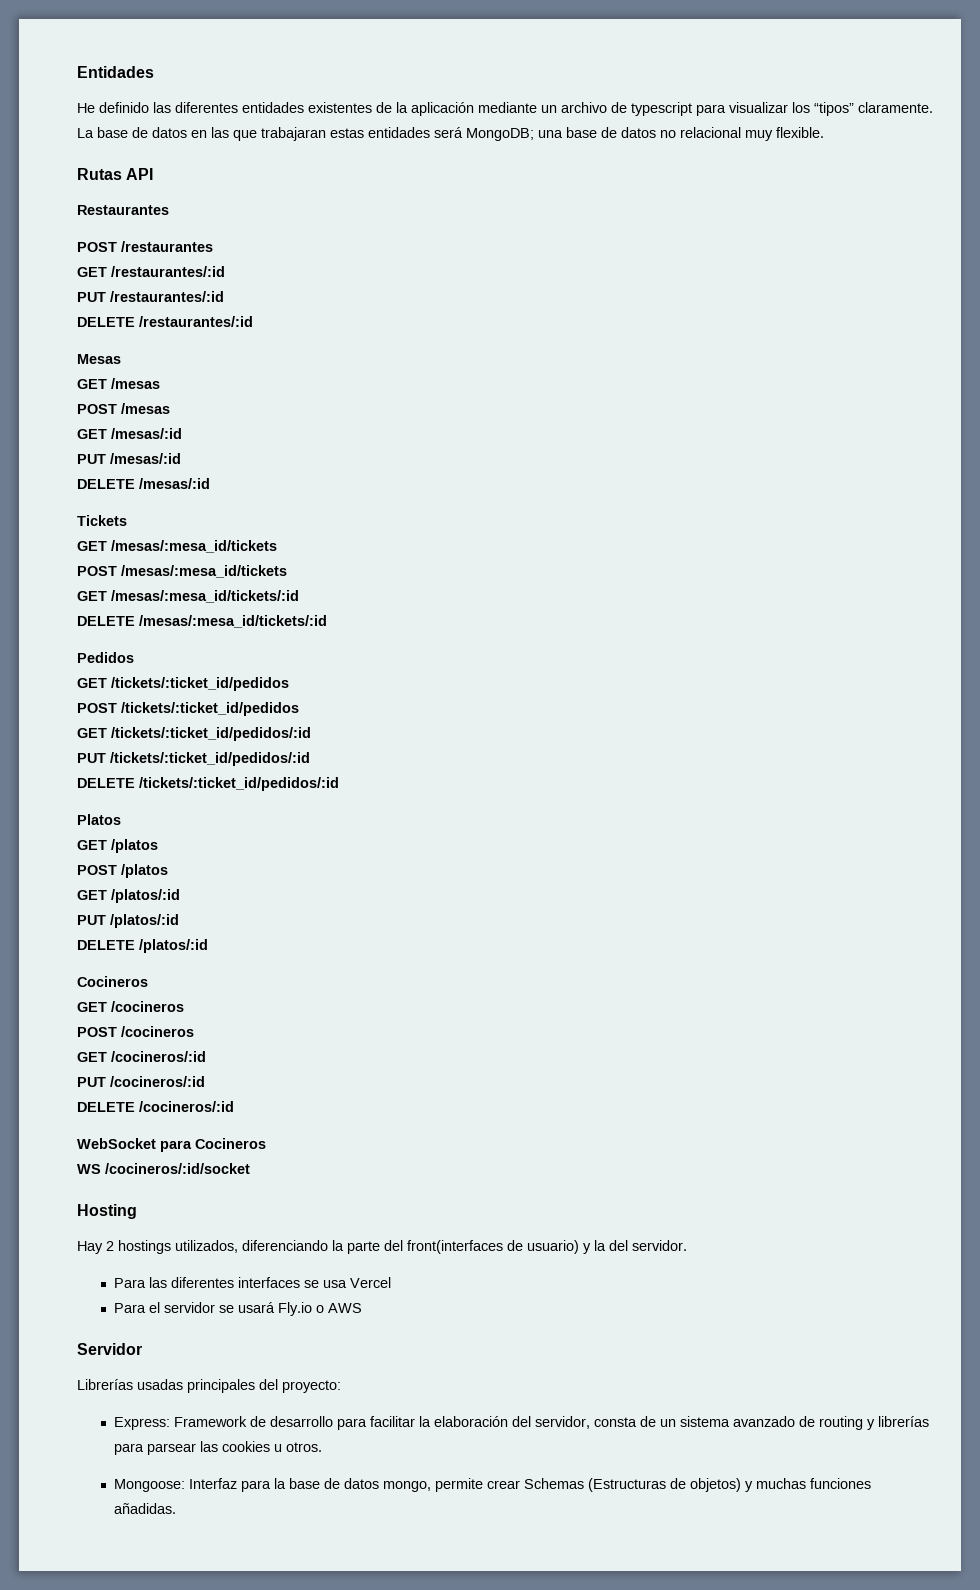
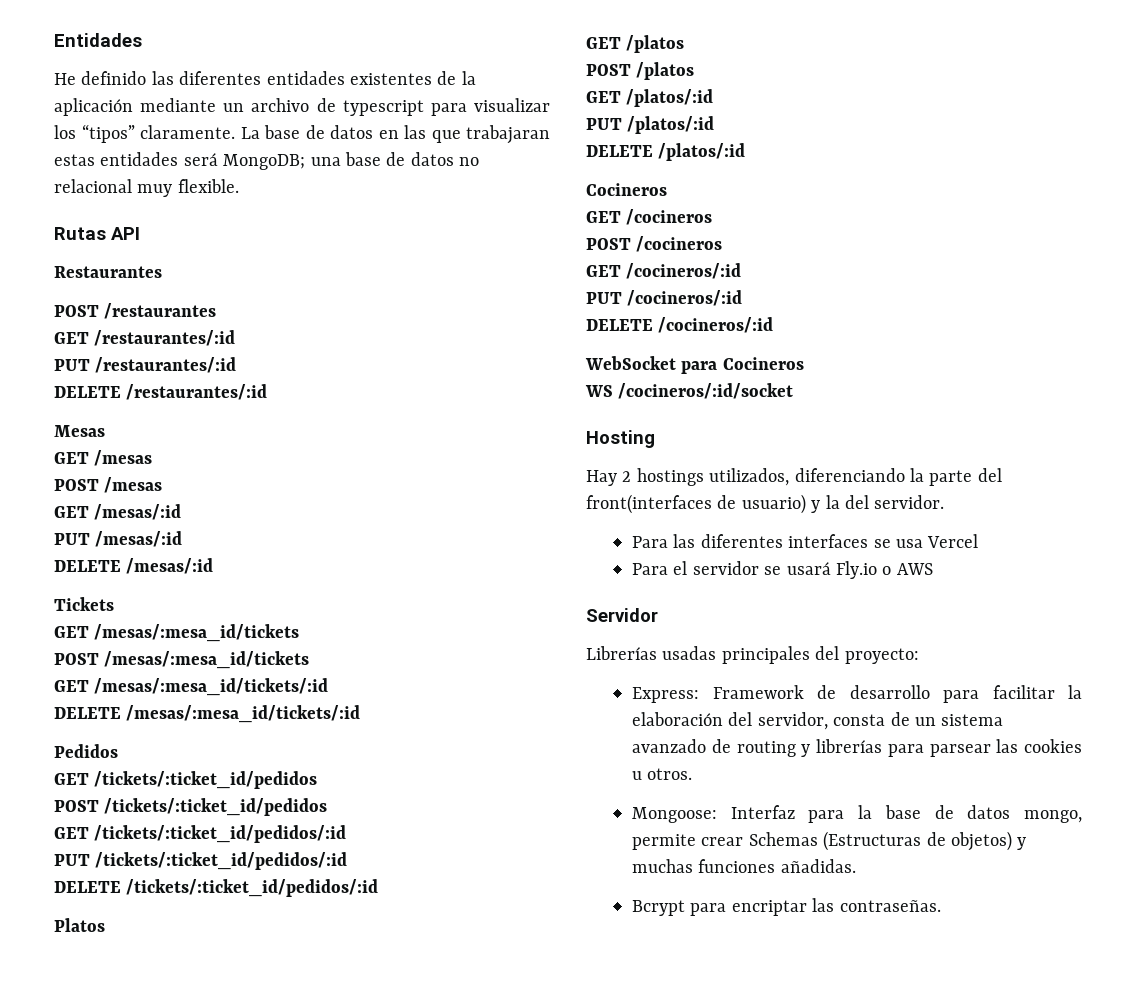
+ Bcrypt para encriptar las contraseñas.

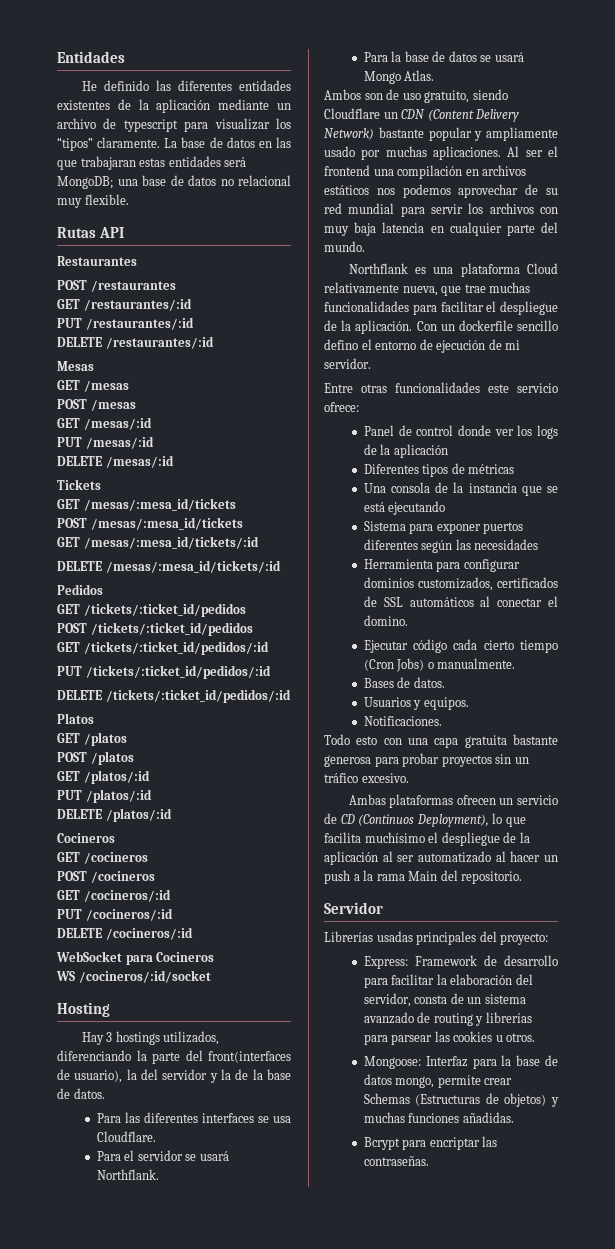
- Hay 2 hostings utilizados, diferenciando la parte del front(interfaces de usuario) y la del servidor.
+ Hay 3 hostings utilizados, diferenciando la parte del front(interfaces de usuario), la del servidor y la de la base de datos.
- Para las diferentes interfaces se usa Vercel
+ Para las diferentes interfaces se usa Cloudflare.
- Para el servidor se usará Fly.io o AWS
+ Para el servidor se usará Northflank.
+ Para la base de datos se usará Mongo Atlas.
+ Ambos son de uso gratuito, siendo Cloudflare un CDN (Content Delivery Network) bastante popular y ampliamente usado por muchas aplicaciones. Al ser el frontend una compilación en archivos estáticos nos podemos aprovechar de su red mundial para servir los archivos con muy baja latencia en cualquier parte del mundo.
+ Northflank es una plataforma Cloud relativamente nueva, que trae muchas funcionalidades para facilitar el despliegue de la aplicación. Con un dockerfile sencillo defino el entorno de ejecución de mi servidor.
+ Entre otras funcionalidades este servicio ofrece:
+ Panel de control donde ver los logs de la aplicación
+ Diferentes tipos de métricas
+ Una consola de la instancia que se está ejecutando
+ Sistema para exponer puertos diferentes según las necesidades
+ Herramienta para configurar dominios customizados, certificados de SSL automáticos al conectar el domino.
+ Ejecutar código cada cierto tiempo (Cron Jobs) o manualmente.
+ Bases de datos.
+ Usuarios y equipos.
+ Notificaciones.
+ Todo esto con una capa gratuita bastante generosa para probar proyectos sin un tráfico excesivo.
+ Ambas plataformas ofrecen un servicio de CD (Continuos Deployment), lo que facilita muchísimo el despliegue de la aplicación al ser automatizado al hacer un push a la rama Main del repositorio.

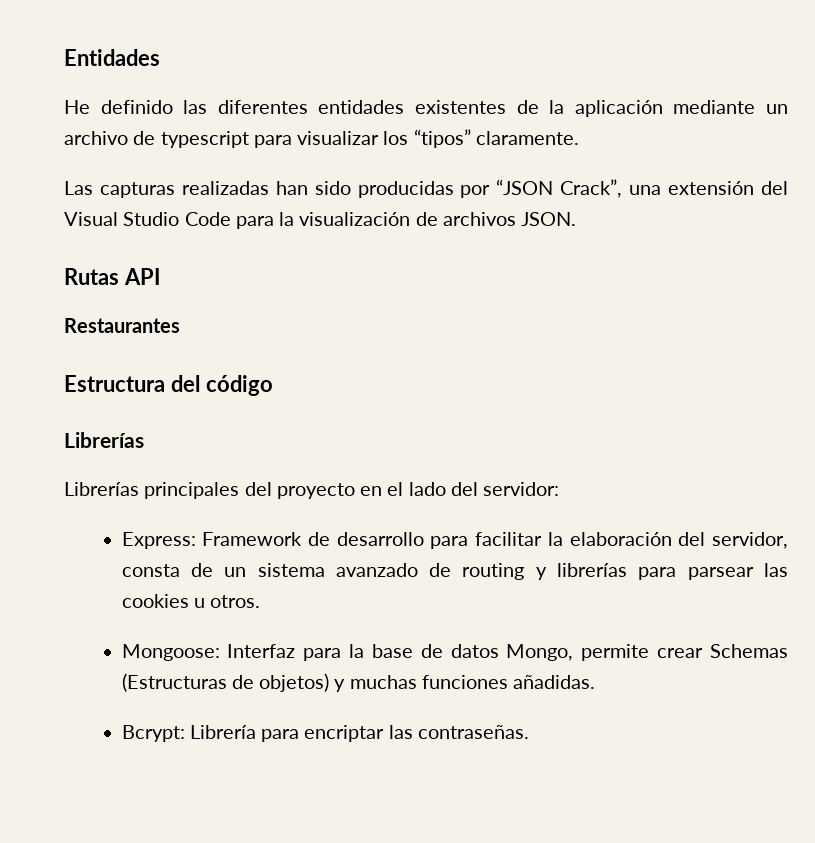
- He definido las diferentes entidades existentes de la aplicación mediante un archivo de typescript para visualizar los “tipos” claramente. La base de datos en las que trabajaran estas entidades será MongoDB; una base de datos no relacional muy flexible.
+ He definido las diferentes entidades existentes de la aplicación mediante un archivo de typescript para visualizar los “tipos” claramente.
+ Las capturas realizadas han sido producidas por “JSON Crack”, una extensión del Visual Studio Code para la visualización de archivos JSON.
  Rutas API
  Restaurantes
- POST /restaurantes
- GET /restaurantes/:id
- PUT /restaurantes/:id
- DELETE /restaurantes/:id
- Mesas
- GET /mesas
- POST /mesas
- GET /mesas/:id
- PUT /mesas/:id
- DELETE /mesas/:id
- Tickets
- GET /mesas/:mesa_id/tickets
- POST /mesas/:mesa_id/tickets
- GET /mesas/:mesa_id/tickets/:id
- DELETE /mesas/:mesa_id/tickets/:id
- Pedidos
- GET /tickets/:ticket_id/pedidos
- POST /tickets/:ticket_id/pedidos
- GET /tickets/:ticket_id/pedidos/:id
- PUT /tickets/:ticket_id/pedidos/:id
- DELETE /tickets/:ticket_id/pedidos/:id
- Platos
- GET /platos
- POST /platos
- GET /platos/:id
- PUT /platos/:id
- DELETE /platos/:id
- Cocineros
- GET /cocineros
- POST /cocineros
- GET /cocineros/:id
- PUT /cocineros/:id
- DELETE /cocineros/:id
- WebSocket para Cocineros
- WS /cocineros/:id/socket
- Hosting
- Hay 3 hostings utilizados, diferenciando la parte del front(interfaces de usuario), la del servidor y la de la base de datos.
- Para las diferentes interfaces se usa Cloudflare.
- Para el servidor se usará Northflank.
- Para la base de datos se usará Mongo Atlas.
- Ambos son de uso gratuito, siendo Cloudflare un CDN (Content Delivery Network) bastante popular y ampliamente usado por muchas aplicaciones. Al ser el frontend una compilación en archivos estáticos nos podemos aprovechar de su red mundial para servir los archivos con muy baja latencia en cualquier parte del mundo.
- Northflank es una plataforma Cloud relativamente nueva, que trae muchas funcionalidades para facilitar el despliegue de la aplicación. Con un dockerfile sencillo defino el entorno de ejecución de mi servidor.
- Entre otras funcionalidades este servicio ofrece:
- Panel de control donde ver los logs de la aplicación
- Diferentes tipos de métricas
- Una consola de la instancia que se está ejecutando
- Sistema para exponer puertos diferentes según las necesidades
- Herramienta para configurar dominios customizados, certificados de SSL automáticos al conectar el domino.
- Ejecutar código cada cierto tiempo (Cron Jobs) o manualmente.
- Bases de datos.
- Usuarios y equipos.
- Notificaciones.
- Todo esto con una capa gratuita bastante generosa para probar proyectos sin un tráfico excesivo.
- Ambas plataformas ofrecen un servicio de CD (Continuos Deployment), lo que facilita muchísimo el despliegue de la aplicación al ser automatizado al hacer un push a la rama Main del repositorio.
- Servidor
- Librerías usadas principales del proyecto:
+ Estructura del código
+ Librerías
+ Librerías principales del proyecto en el lado del servidor:
- Mongoose: Interfaz para la base de datos mongo, permite crear Schemas (Estructuras de objetos) y muchas funciones añadidas.
+ Mongoose: Interfaz para la base de datos Mongo, permite crear Schemas (Estructuras de objetos) y muchas funciones añadidas.
- Bcrypt para encriptar las contraseñas.
+ Bcrypt: Librería para encriptar las contraseñas.

